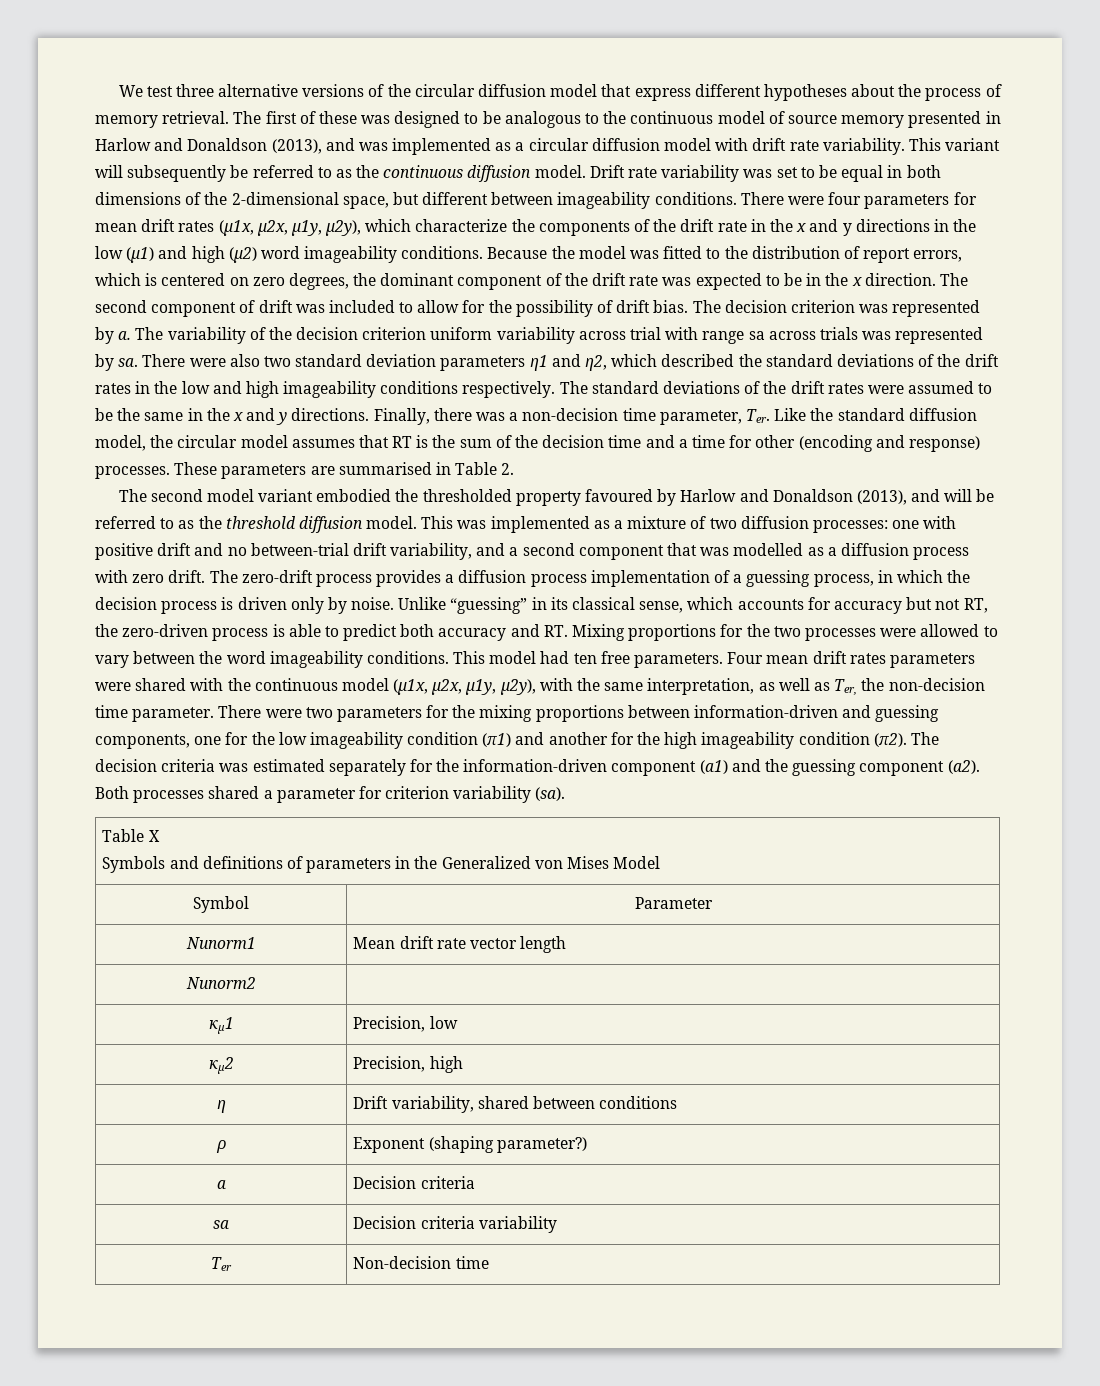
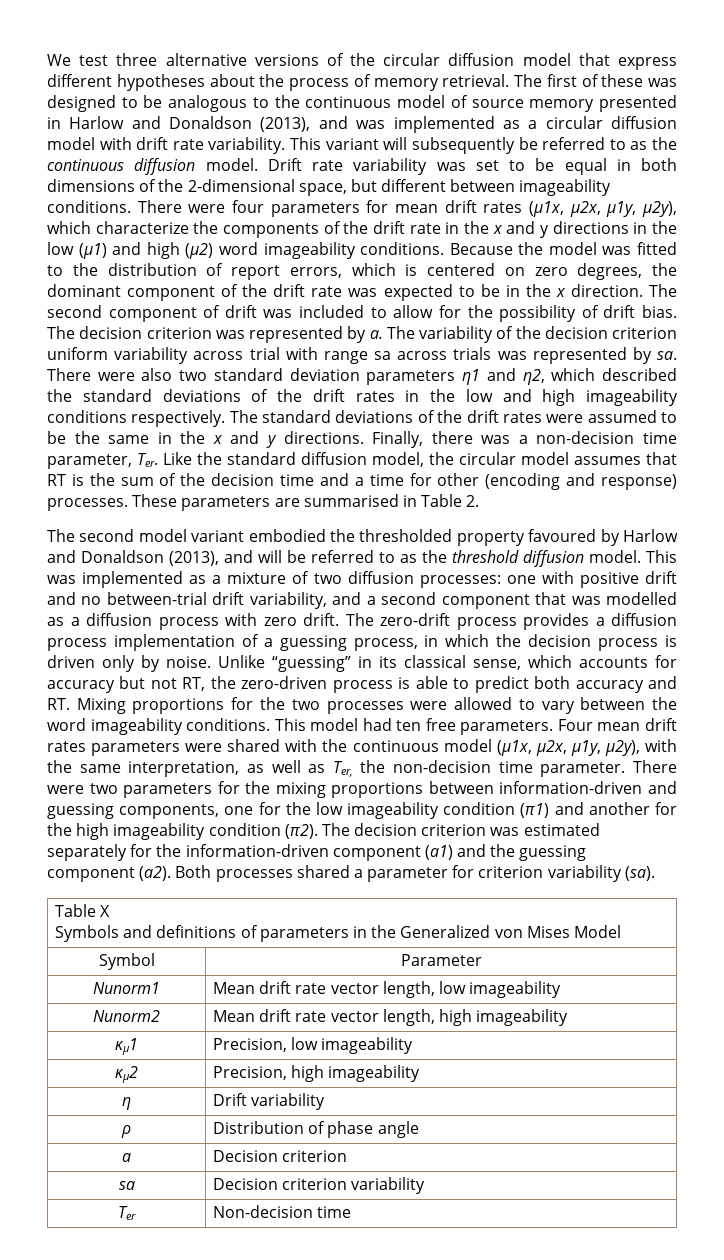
- The decision criteria was estimated separately for the information-driven component (a1) and the guessing component (a2).
+ The decision criterion was estimated separately for the information-driven component (a1) and the guessing component (a2).
- Nunorm1 | Mean drift rate vector length
- Nunorm2 |
+ Nunorm1 | Mean drift rate vector length, low imageability
+ Nunorm2 | Mean drift rate vector length, high imageability
- κμ1 | Precision, low
+ κμ1 | Precision, low imageability
- κμ2 | Precision, high
+ κμ2 | Precision, high imageability
- η | Drift variability, shared between conditions
- ρ | Exponent (shaping parameter?)
+ η | Drift variability
+ ρ | Distribution of phase angle
- a | Decision criteria
+ a | Decision criterion
- sa | Decision criteria variability
+ sa | Decision criterion variability

